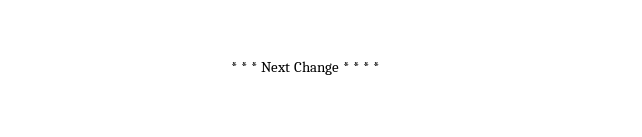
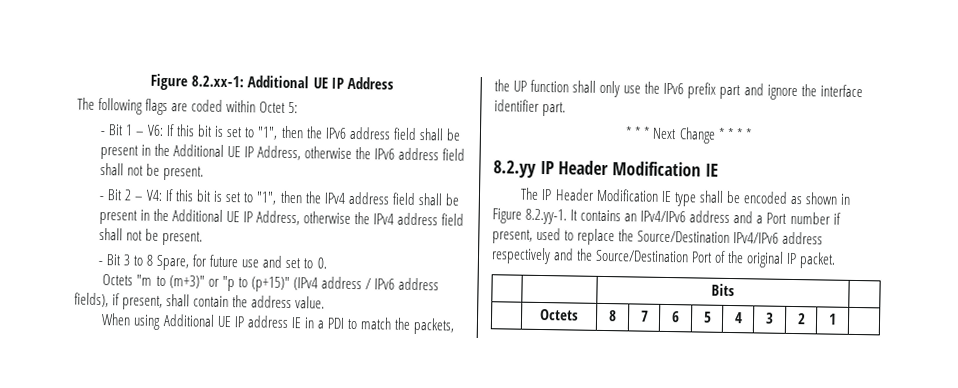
+ Figure 8.2.xx-1: Additional UE IP Address
+ The following flags are coded within Octet 5:
+ - Bit 1 – V6: If this bit is set to "1", then the IPv6 address field shall be present in the Additional UE IP Address, otherwise the IPv6 address field shall not be present.
+ - Bit 2 – V4: If this bit is set to "1", then the IPv4 address field shall be present in the Additional UE IP Address, otherwise the IPv4 address field shall not be present.
+ - Bit 3 to 8 Spare, for future use and set to 0.
+ Octets "m to (m+3)" or "p to (p+15)" (IPv4 address / IPv6 address fields), if present, shall contain the address value.
+ When using Additional UE IP address IE in a PDI to match the packets, the UP function shall only use the IPv6 prefix part and ignore the interface identifier part.
+ 8.2.yy IP Header Modification IE
+ The IP Header Modification IE type shall be encoded as shown in Figure 8.2.yy-1. It contains an IPv4/IPv6 address and a Port number if present, used to replace the Source/Destination IPv4/IPv6 address respectively and the Source/Destination Port of the original IP packet.
+ | | Bits |
+ | Octets | 8 | 7 | 6 | 5 | 4 | 3 | 2 | 1 |

